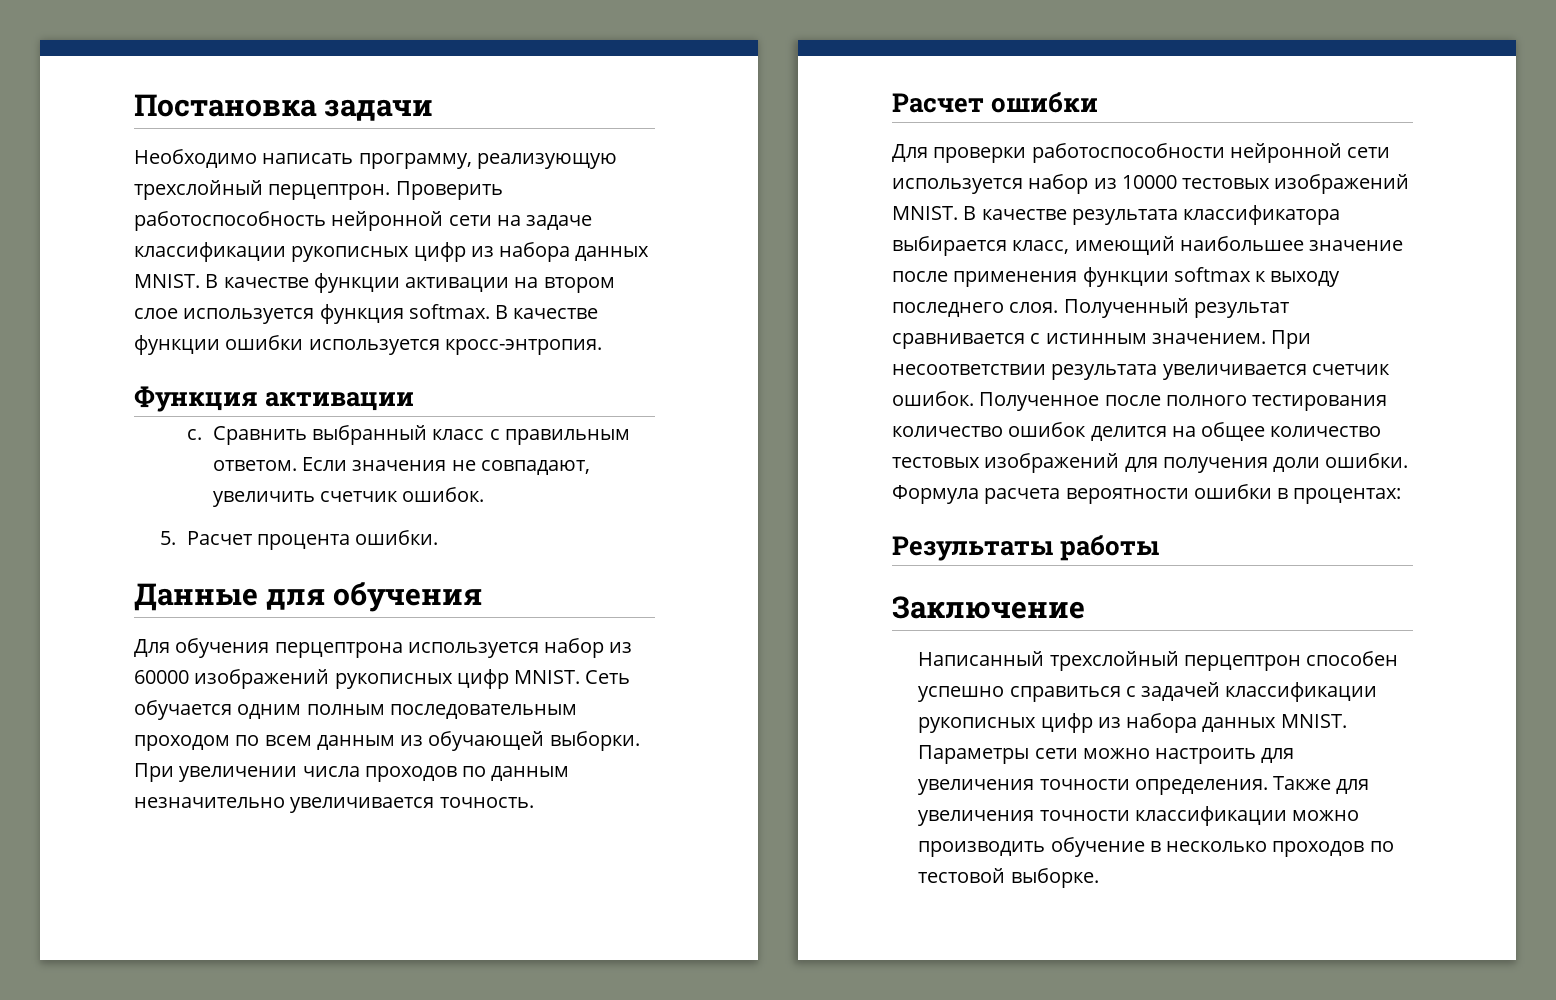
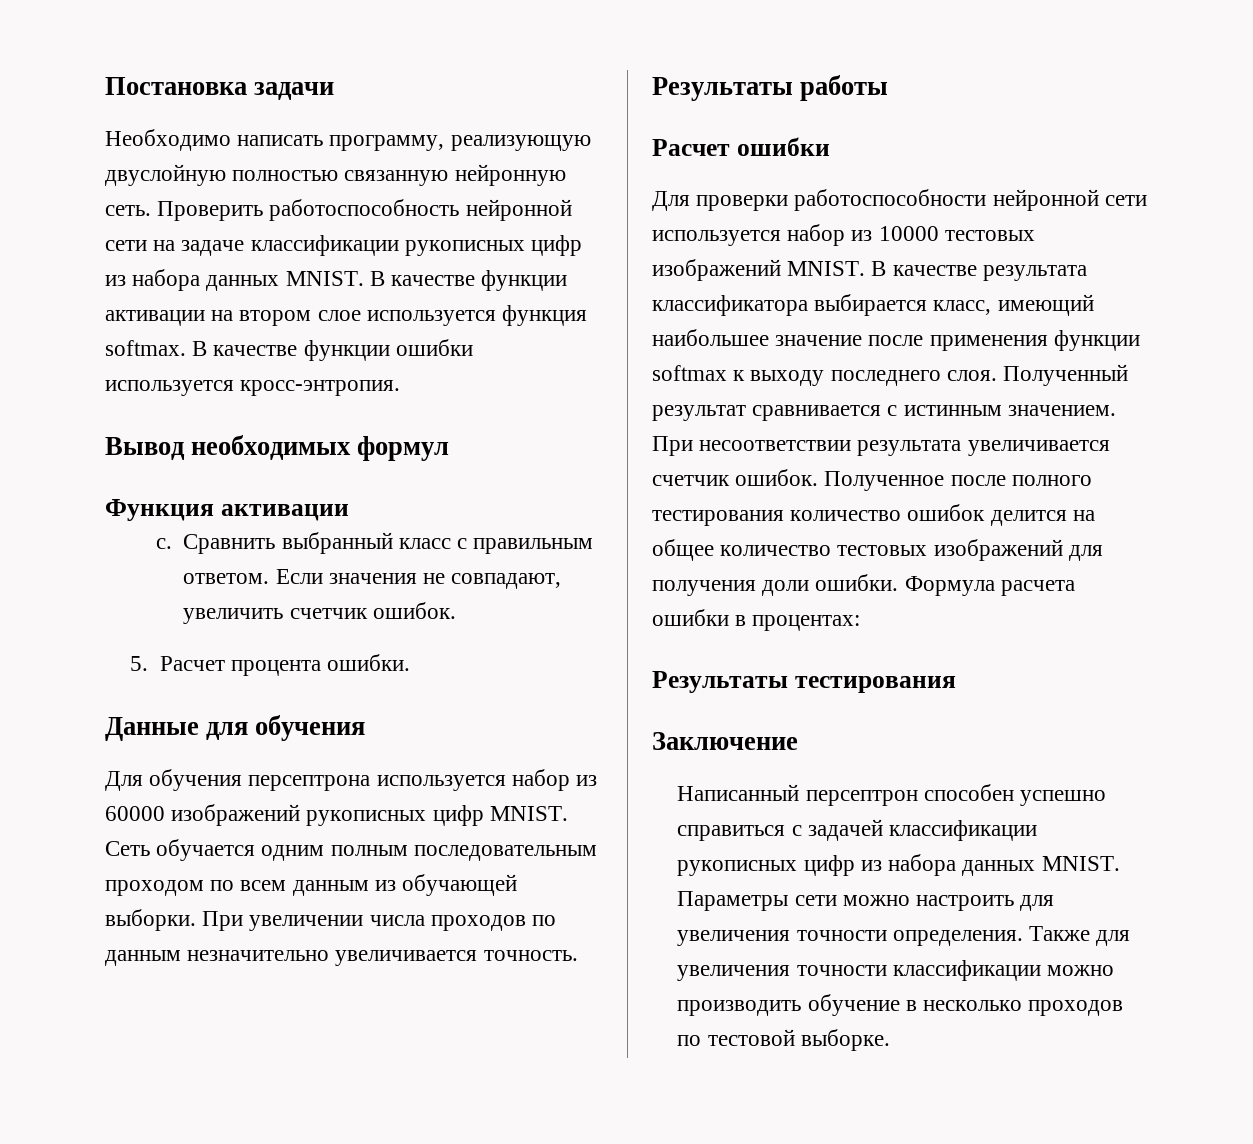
- Необходимо написать программу, реализующую трехслойный перцептрон.
+ Необходимо написать программу, реализующую двуслойную полностью связанную нейронную сеть.
+ Вывод необходимых формул
- Для обучения перцептрона используется набор из 60000 изображений рукописных цифр MNIST.
+ Для обучения персептрона используется набор из 60000 изображений рукописных цифр MNIST.
+ Результаты работы
- Формула расчета вероятности ошибки в процентах:
+ Формула расчета ошибки в процентах:
- Результаты работы
+ Результаты тестирования
- Написанный трехслойный перцептрон способен успешно справиться с задачей классификации рукописных цифр из набора данных MNIST.
+ Написанный персептрон способен успешно справиться с задачей классификации рукописных цифр из набора данных MNIST.

